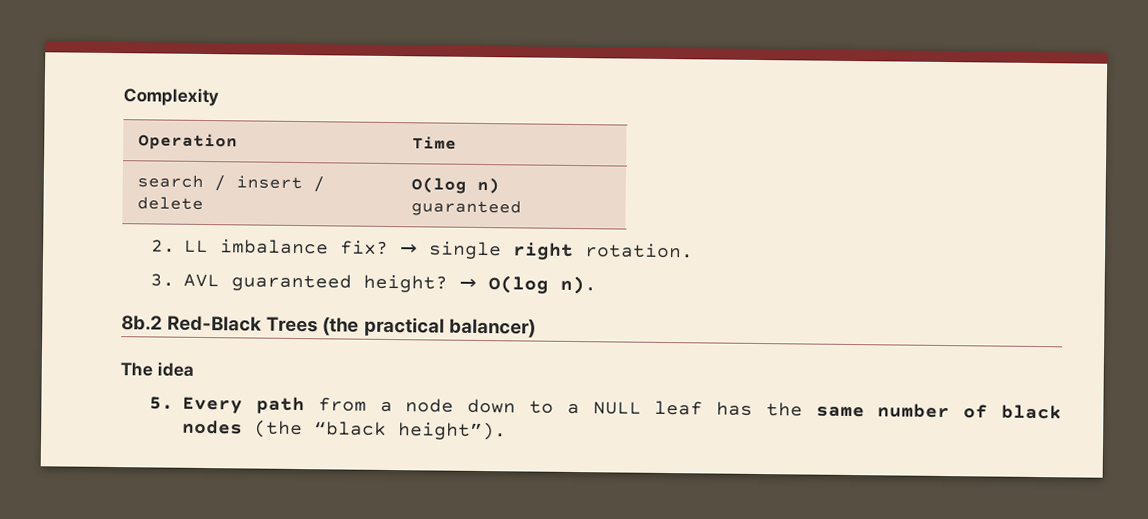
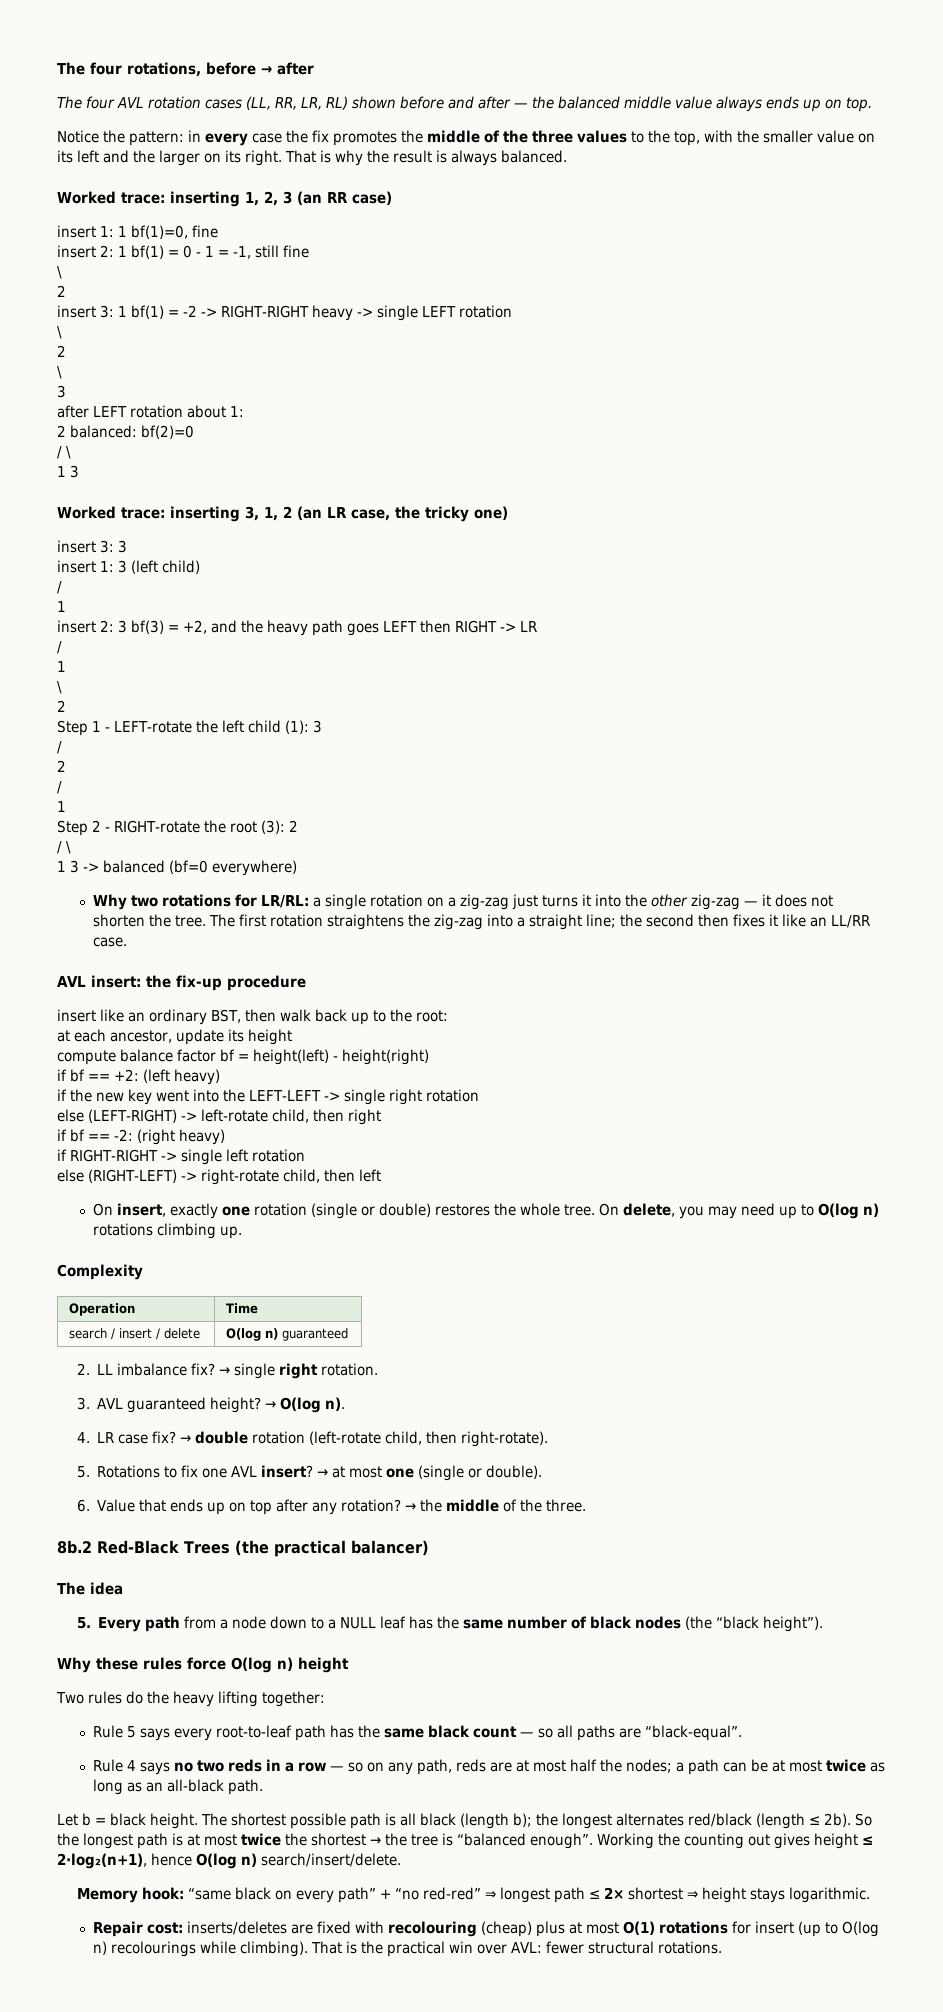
+ The four rotations, before → after
+ The four AVL rotation cases (LL, RR, LR, RL) shown before and after — the balanced middle value always ends up on top.
+ Notice the pattern: in every case the fix promotes the middle of the three values to the top, with the smaller value on its left and the larger on its right. That is why the result is always balanced.
+ Worked trace: inserting 1, 2, 3 (an RR case)
+ insert 1: 1 bf(1)=0, fine
+ insert 2: 1 bf(1) = 0 - 1 = -1, still fine
+ \
+ 2
+ insert 3: 1 bf(1) = -2 -> RIGHT-RIGHT heavy -> single LEFT rotation
+ \
+ 2
+ \
+ 3
+ after LEFT rotation about 1:
+ 2 balanced: bf(2)=0
+ / \
+ 1 3
+ Worked trace: inserting 3, 1, 2 (an LR case, the tricky one)
+ insert 3: 3
+ insert 1: 3 (left child)
+ /
+ 1
+ insert 2: 3 bf(3) = +2, and the heavy path goes LEFT then RIGHT -> LR
+ /
+ 1
+ \
+ 2
+ Step 1 - LEFT-rotate the left child (1): 3
+ /
+ 2
+ /
+ 1
+ Step 2 - RIGHT-rotate the root (3): 2
+ / \
+ 1 3 -> balanced (bf=0 everywhere)
+ Why two rotations for LR/RL: a single rotation on a zig-zag just turns it into the other zig-zag — it does not shorten the tree. The first rotation straightens the zig-zag into a straight line; the second then fixes it like an LL/RR case.
+ AVL insert: the fix-up procedure
+ insert like an ordinary BST, then walk back up to the root:
+ at each ancestor, update its height
+ compute balance factor bf = height(left) - height(right)
+ if bf == +2: (left heavy)
+ if the new key went into the LEFT-LEFT -> single right rotation
+ else (LEFT-RIGHT) -> left-rotate child, then right
+ if bf == -2: (right heavy)
+ if RIGHT-RIGHT -> single left rotation
+ else (RIGHT-LEFT) -> right-rotate child, then left
+ On insert, exactly one rotation (single or double) restores the whole tree. On delete, you may need up to O(log n) rotations climbing up.
+ 4. LR case fix? → double rotation (left-rotate child, then right-rotate).
+ 5. Rotations to fix one AVL insert? → at most one (single or double).
+ 6. Value that ends up on top after any rotation? → the middle of the three.
+ Why these rules force O(log n) height
+ Two rules do the heavy lifting together:
+ Rule 5 says every root-to-leaf path has the same black count — so all paths are “black-equal”.
+ Rule 4 says no two reds in a row — so on any path, reds are at most half the nodes; a path can be at most twice as long as an all-black path.
+ Let b = black height. The shortest possible path is all black (length b); the longest alternates red/black (length ≤ 2b). So the longest path is at most twice the shortest → the tree is “balanced enough”. Working the counting out gives height ≤ 2·log₂(n+1), hence O(log n) search/insert/delete.
+ Memory hook: “same black on every path” + “no red-red” ⇒ longest path ≤ 2× shortest ⇒ height stays logarithmic.
+ Repair cost: inserts/deletes are fixed with recolouring (cheap) plus at most O(1) rotations for insert (up to O(log n) recolourings while climbing). That is the practical win over AVL: fewer structural rotations.

